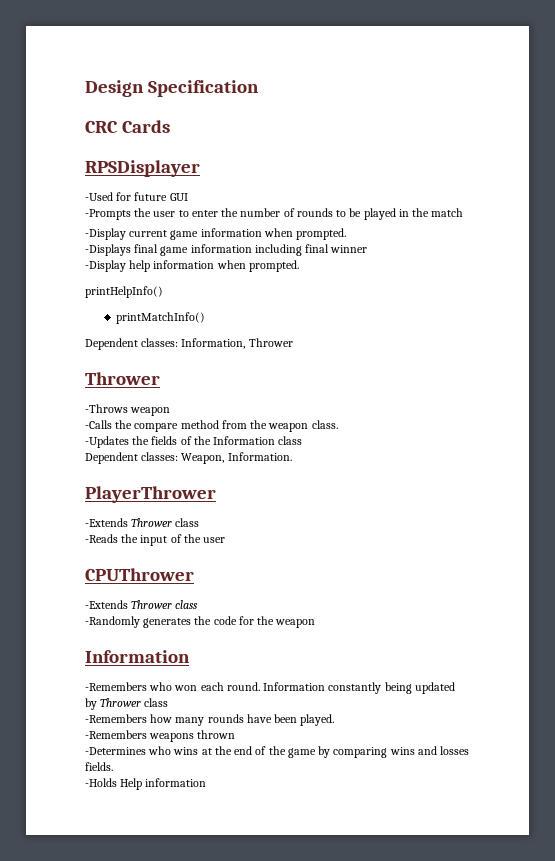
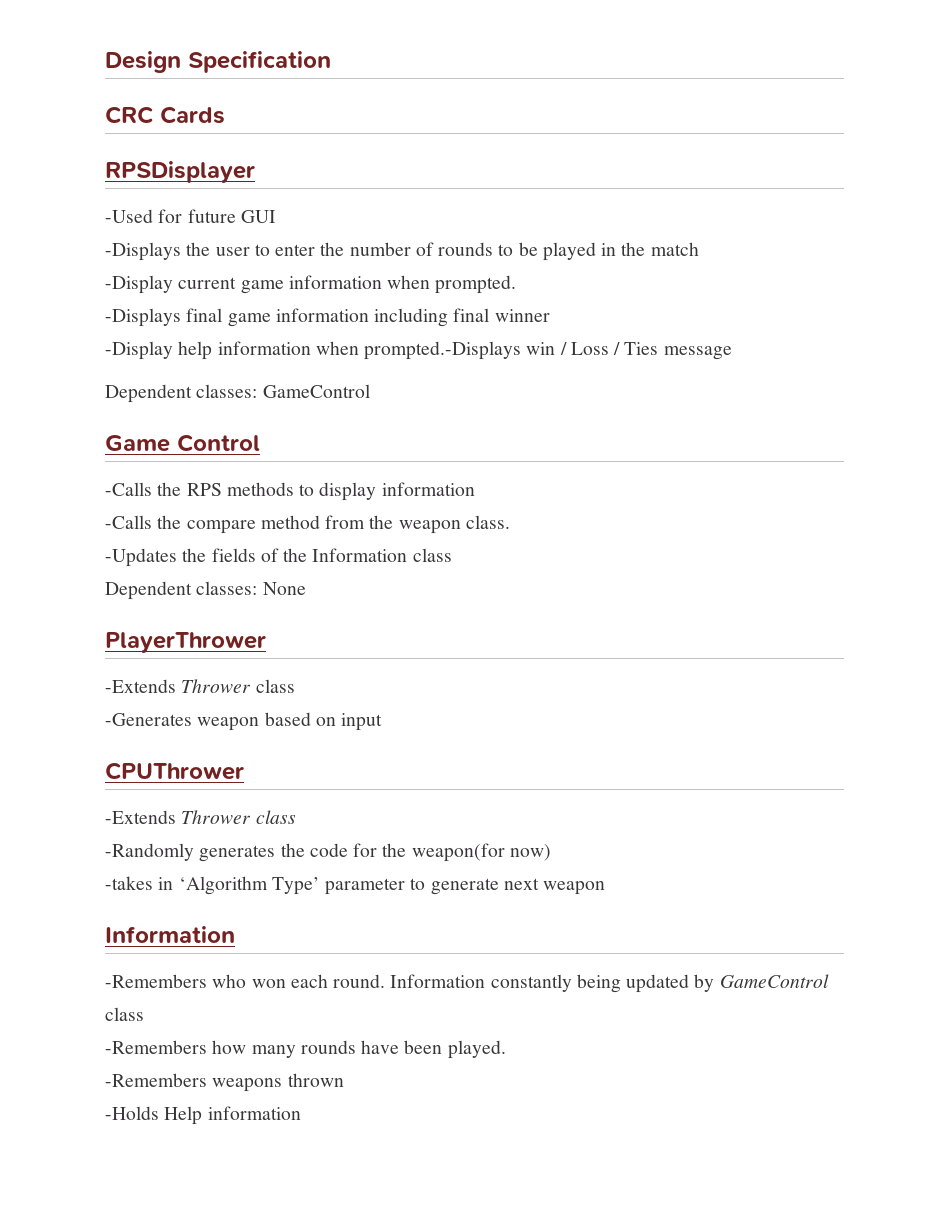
- -Prompts the user to enter the number of rounds to be played in the match
+ -Displays the user to enter the number of rounds to be played in the match
- -Display help information when prompted.
- printHelpInfo()
- printMatchInfo()
- Dependent classes: Information, Thrower
- Thrower
- -Throws weapon
+ -Display help information when prompted.-Displays win / Loss / Ties message
+ Dependent classes: GameControl
+ Game Control
+ -Calls the RPS methods to display information
- Dependent classes: Weapon, Information.
+ Dependent classes: None
- -Reads the input of the user
+ -Generates weapon based on input
- -Randomly generates the code for the weapon
+ -Randomly generates the code for the weapon(for now)
+ -takes in ‘Algorithm Type’ parameter to generate next weapon
- Information constantly being updated by Thrower class
+ Information constantly being updated by GameControl class
- -Determines who wins at the end of the game by comparing wins and losses fields.

